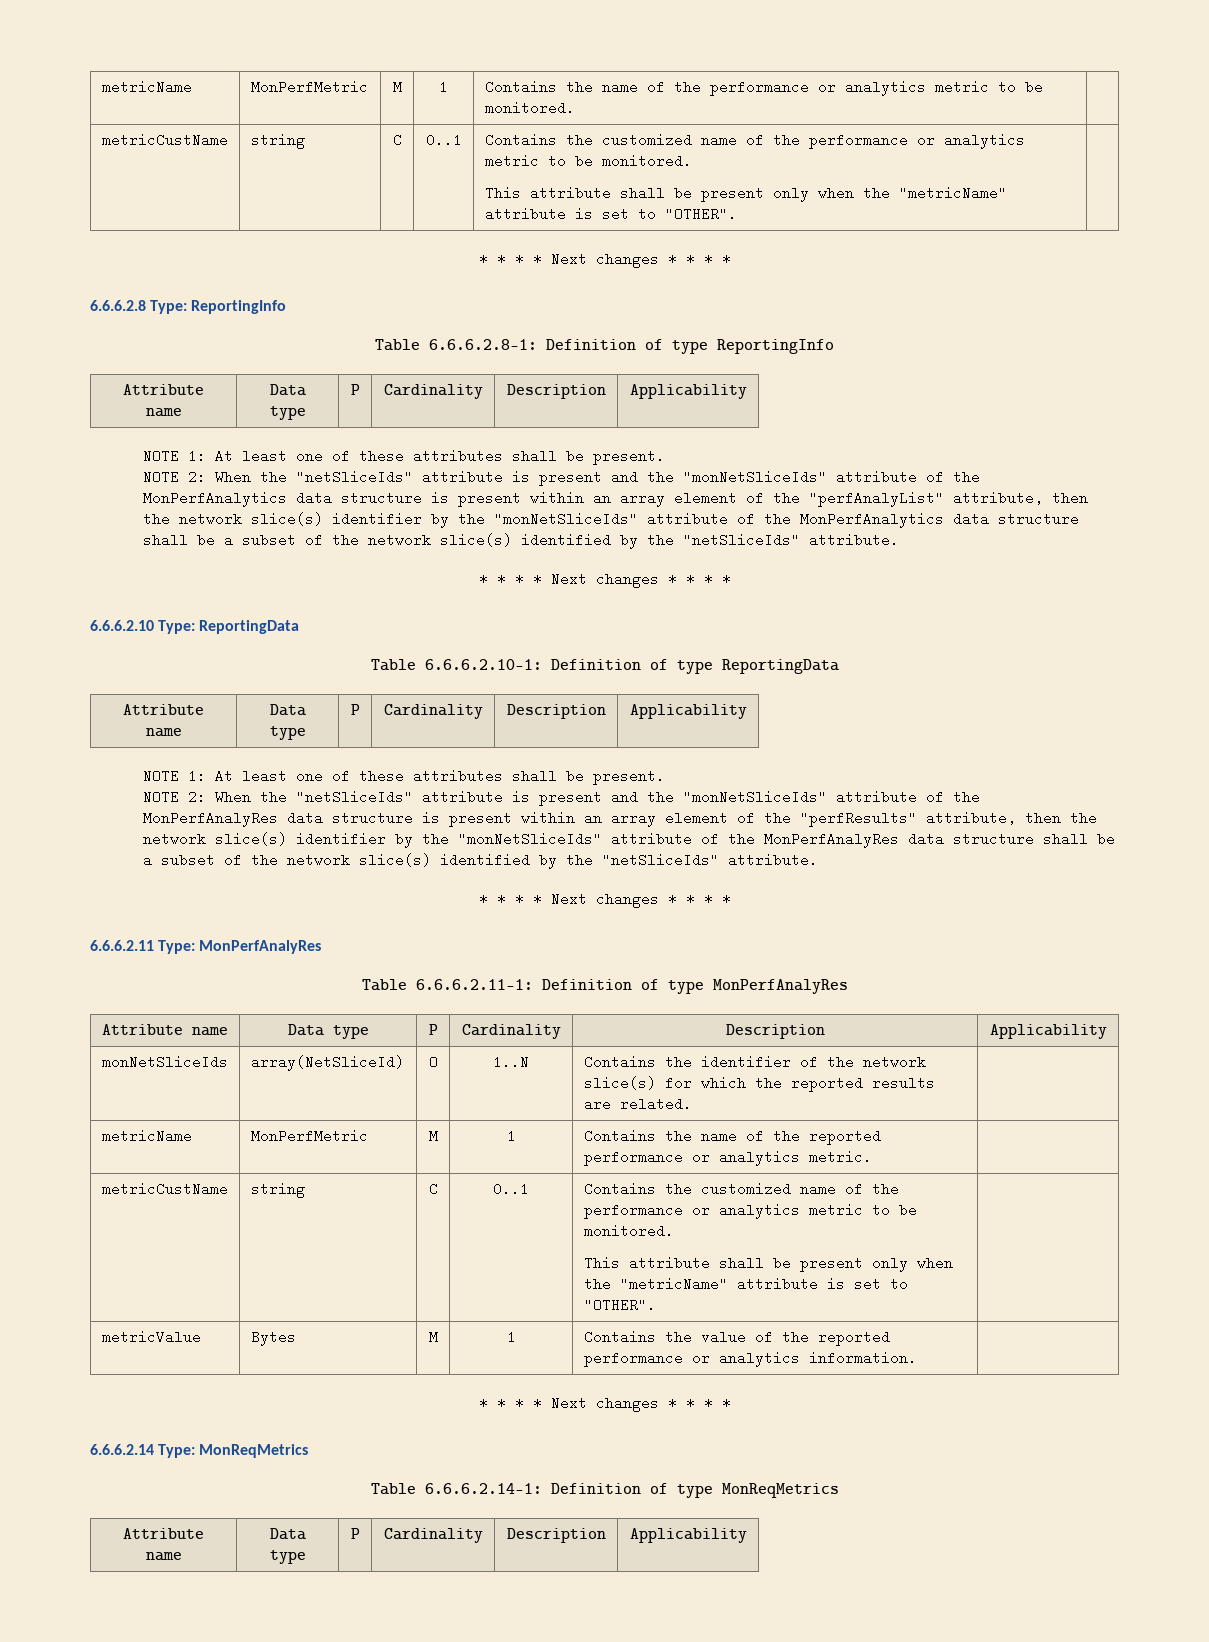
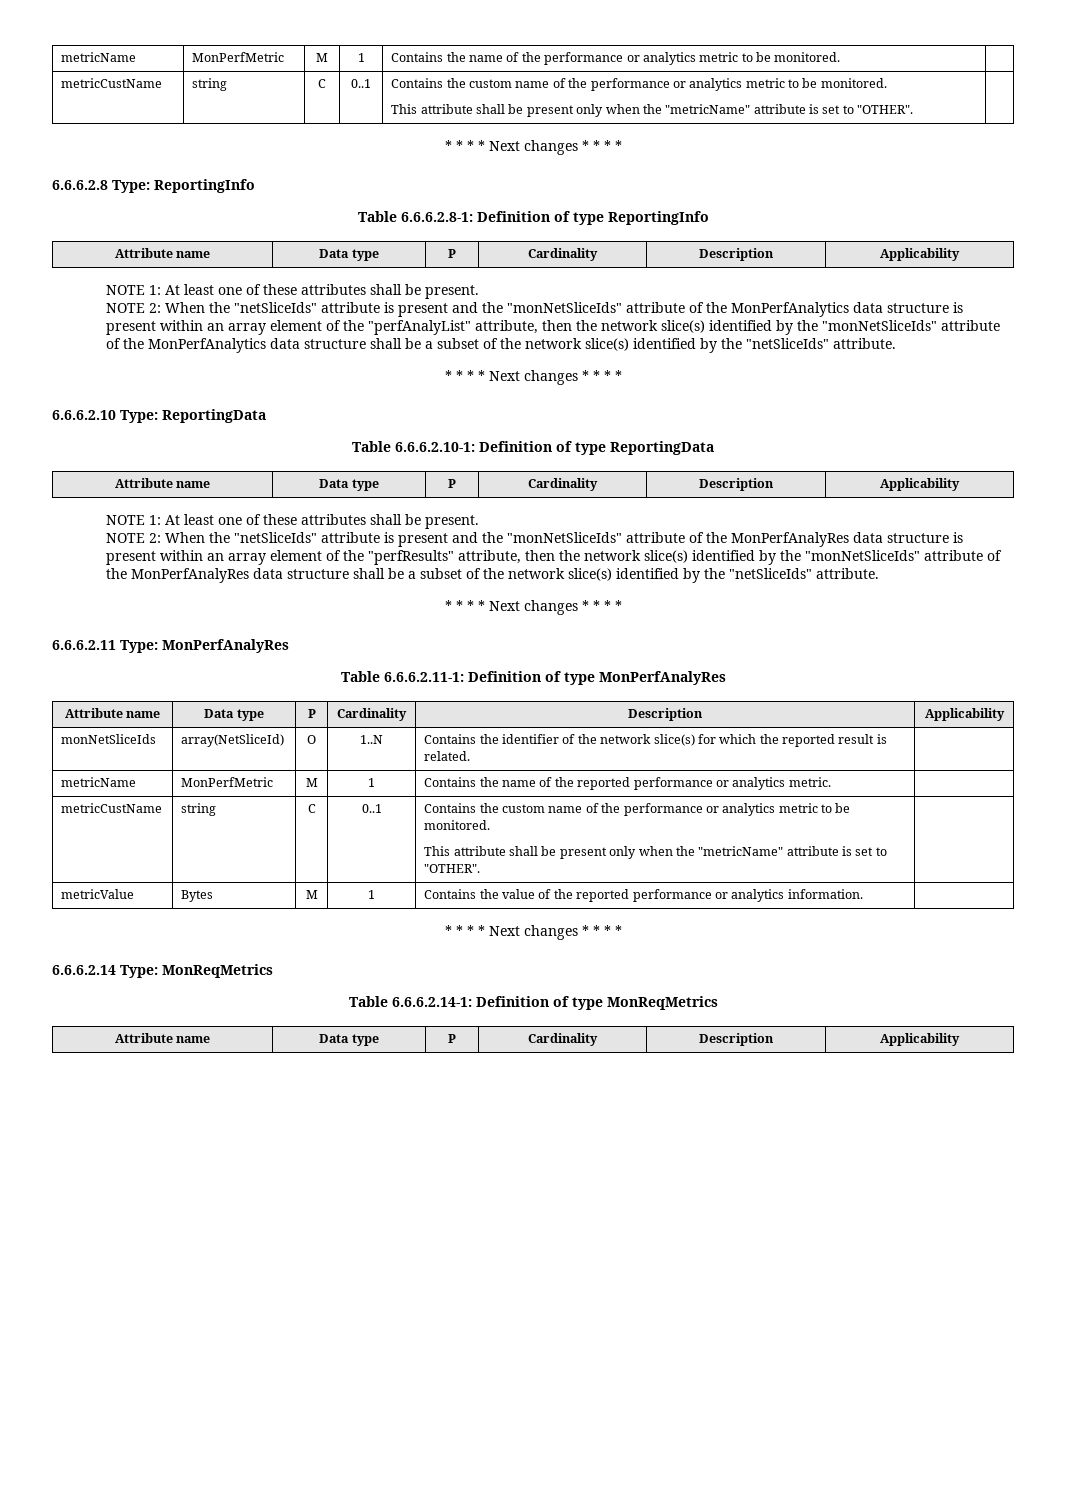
  metricName | MonPerfMetric | M | 1 | Contains the name of the performance or analytics metric to be monitored. |
- metricCustName | string | C | 0..1 | Contains the customized name of the performance or analytics metric to be monitored.
+ metricCustName | string | C | 0..1 | Contains the custom name of the performance or analytics metric to be monitored.
- NOTE 2: When the "netSliceIds" attribute is present and the "monNetSliceIds" attribute of the MonPerfAnalytics data structure is present within an array element of the "perfAnalyList" attribute, then the network slice(s) identifier by the "monNetSliceIds" attribute of the MonPerfAnalytics data structure shall be a subset of the network slice(s) identified by the "netSliceIds" attribute.
+ NOTE 2: When the "netSliceIds" attribute is present and the "monNetSliceIds" attribute of the MonPerfAnalytics data structure is present within an array element of the "perfAnalyList" attribute, then the network slice(s) identified by the "monNetSliceIds" attribute of the MonPerfAnalytics data structure shall be a subset of the network slice(s) identified by the "netSliceIds" attribute.
- NOTE 2: When the "netSliceIds" attribute is present and the "monNetSliceIds" attribute of the MonPerfAnalyRes data structure is present within an array element of the "perfResults" attribute, then the network slice(s) identifier by the "monNetSliceIds" attribute of the MonPerfAnalyRes data structure shall be a subset of the network slice(s) identified by the "netSliceIds" attribute.
+ NOTE 2: When the "netSliceIds" attribute is present and the "monNetSliceIds" attribute of the MonPerfAnalyRes data structure is present within an array element of the "perfResults" attribute, then the network slice(s) identified by the "monNetSliceIds" attribute of the MonPerfAnalyRes data structure shall be a subset of the network slice(s) identified by the "netSliceIds" attribute.
- monNetSliceIds | array(NetSliceId) | O | 1..N | Contains the identifier of the network slice(s) for which the reported results are related. |
+ monNetSliceIds | array(NetSliceId) | O | 1..N | Contains the identifier of the network slice(s) for which the reported result is related. |
  metricName | MonPerfMetric | M | 1 | Contains the name of the reported performance or analytics metric. |
- metricCustName | string | C | 0..1 | Contains the customized name of the performance or analytics metric to be monitored.
+ metricCustName | string | C | 0..1 | Contains the custom name of the performance or analytics metric to be monitored.

